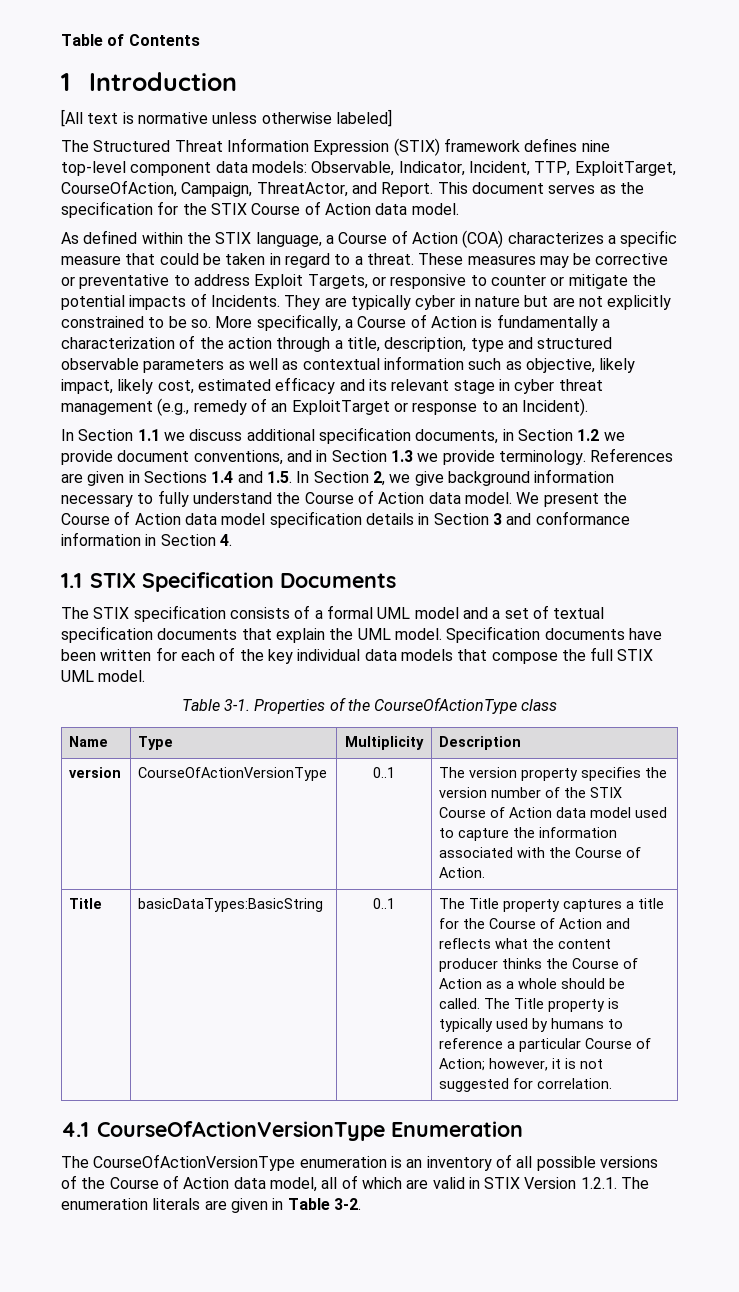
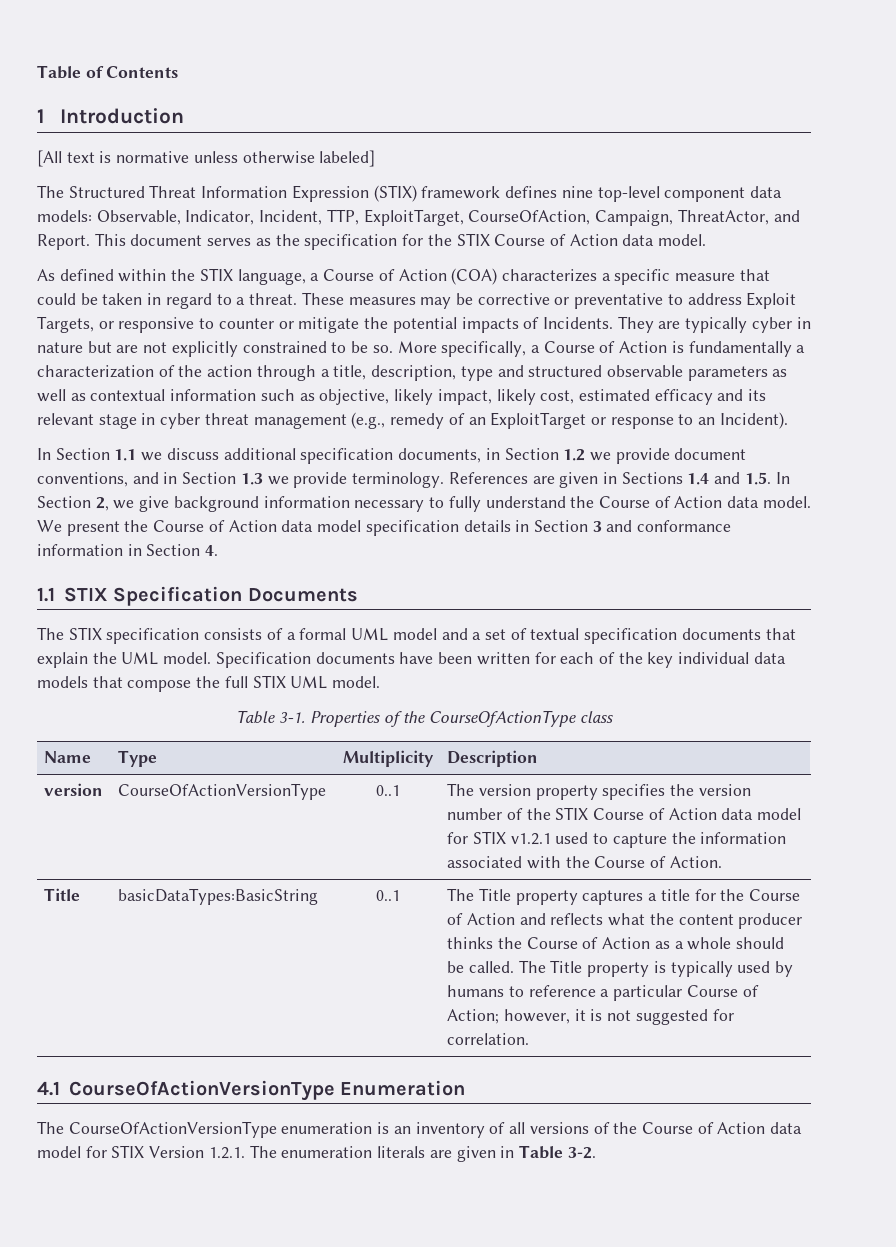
- version | CourseOfActionVersionType | 0..1 | The version property specifies the version number of the STIX Course of Action data model used to capture the information associated with the Course of Action.
+ version | CourseOfActionVersionType | 0..1 | The version property specifies the version number of the STIX Course of Action data model for STIX v1.2.1 used to capture the information associated with the Course of Action.
- The CourseOfActionVersionType enumeration is an inventory of all possible versions of the Course of Action data model, all of which are valid in STIX Version 1.2.1. The enumeration literals are given in Table 3-2.
+ The CourseOfActionVersionType enumeration is an inventory of all versions of the Course of Action data model for STIX Version 1.2.1. The enumeration literals are given in Table 3-2.

